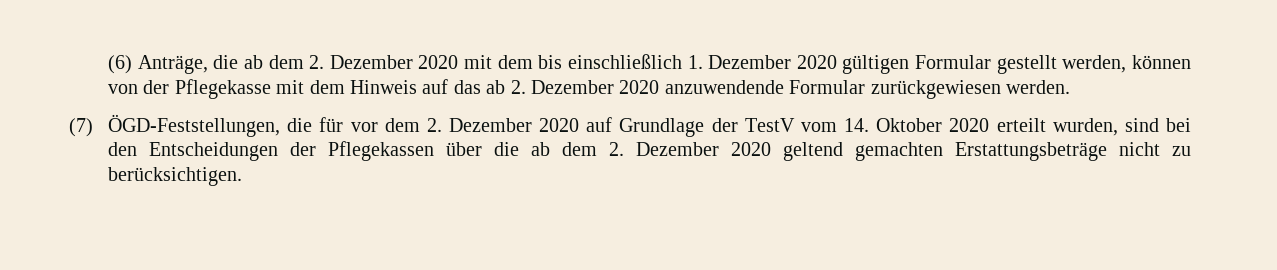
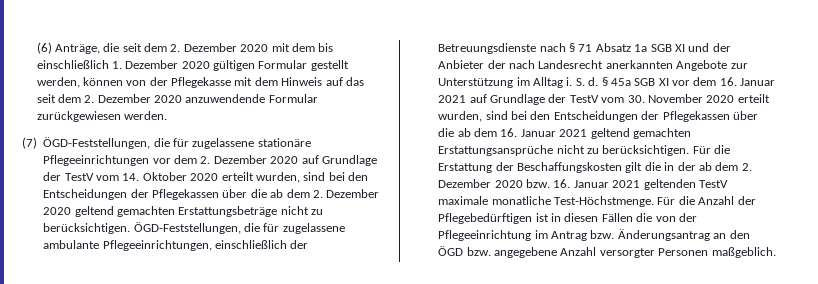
- (6) Anträge, die ab dem 2. Dezember 2020 mit dem bis einschließlich 1. Dezember 2020 gültigen Formular gestellt werden, können von der Pflegekasse mit dem Hinweis auf das ab 2. Dezember 2020 anzuwendende Formular zurückgewiesen werden.
+ (6) Anträge, die seit dem 2. Dezember 2020 mit dem bis einschließlich 1. Dezember 2020 gültigen Formular gestellt werden, können von der Pflegekasse mit dem Hinweis auf das seit dem 2. Dezember 2020 anzuwendende Formular zurückgewiesen werden.
- (7) ÖGD-Feststellungen, die für vor dem 2. Dezember 2020 auf Grundlage der TestV vom 14. Oktober 2020 erteilt wurden, sind bei den Entscheidungen der Pflegekassen über die ab dem 2. Dezember 2020 geltend gemachten Erstattungsbeträge nicht zu berücksichtigen.
+ (7) ÖGD-Feststellungen, die für zugelassene stationäre Pflegeeinrichtungen vor dem 2. Dezember 2020 auf Grundlage der TestV vom 14. Oktober 2020 erteilt wurden, sind bei den Entscheidungen der Pflegekassen über die ab dem 2. Dezember 2020 geltend gemachten Erstattungsbeträge nicht zu berücksichtigen.
+ ÖGD-Feststellungen, die für zugelassene ambulante Pflegeeinrichtungen, einschließlich der Betreuungsdienste nach § 71 Absatz 1a SGB XI und der Anbieter der nach Landesrecht anerkannten Angebote zur Unterstützung im Alltag i. S. d. § 45a SGB XI vor dem 16. Januar 2021 auf Grundlage der TestV vom 30. November 2020 erteilt wurden, sind bei den Entscheidungen der Pflegekassen über die ab dem 16. Januar 2021 geltend gemachten Erstattungsansprüche nicht zu berücksichtigen. Für die Erstattung der Beschaffungskosten gilt die in der ab dem 2. Dezember 2020 bzw. 16. Januar 2021 geltenden TestV maximale monatliche Test-Höchstmenge. Für die Anzahl der Pflegebedürftigen ist in diesen Fällen die von der Pflegeeinrichtung im Antrag bzw. Änderungsantrag an den ÖGD bzw. angegebene Anzahl versorgter Personen maßgeblich.

